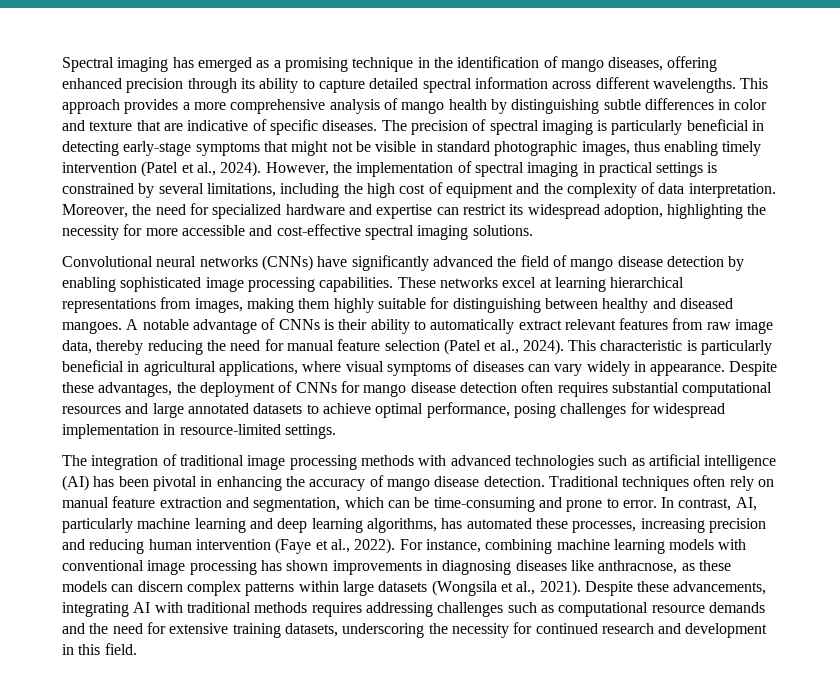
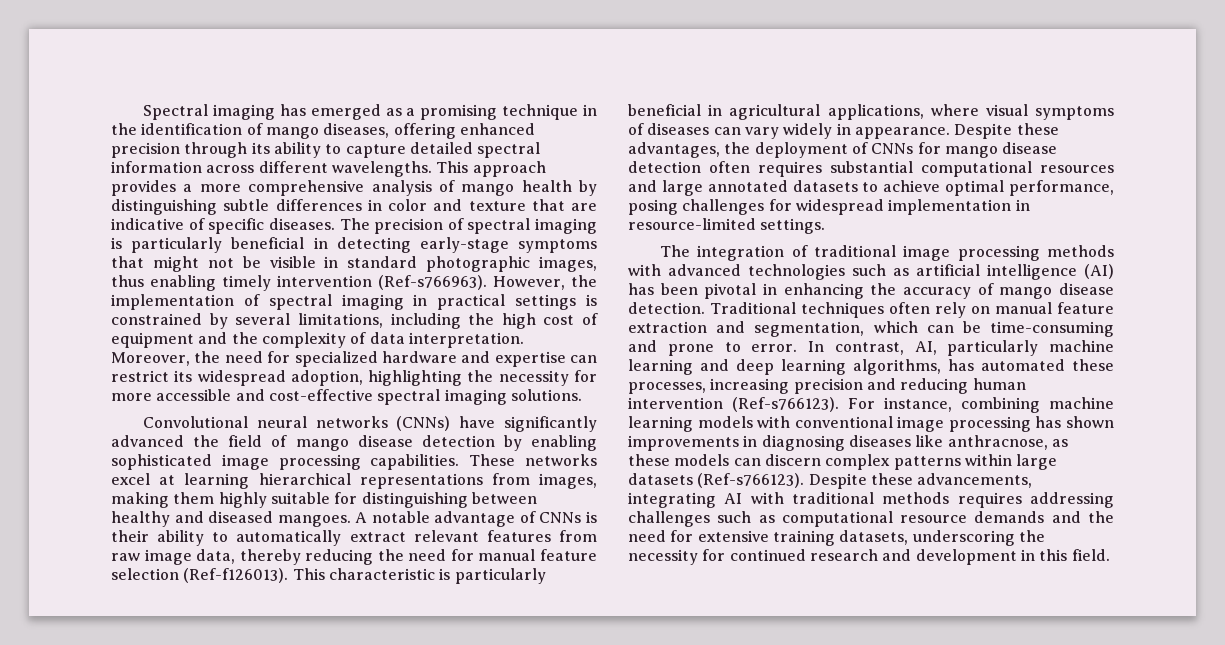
- The precision of spectral imaging is particularly beneficial in detecting early-stage symptoms that might not be visible in standard photographic images, thus enabling timely intervention (Patel et al., 2024).
+ The precision of spectral imaging is particularly beneficial in detecting early-stage symptoms that might not be visible in standard photographic images, thus enabling timely intervention (Ref-s766963).
- A notable advantage of CNNs is their ability to automatically extract relevant features from raw image data, thereby reducing the need for manual feature selection (Patel et al., 2024).
+ A notable advantage of CNNs is their ability to automatically extract relevant features from raw image data, thereby reducing the need for manual feature selection (Ref-f126013).
- In contrast, AI, particularly machine learning and deep learning algorithms, has automated these processes, increasing precision and reducing human intervention (Faye et al., 2022).
+ In contrast, AI, particularly machine learning and deep learning algorithms, has automated these processes, increasing precision and reducing human intervention (Ref-s766123).
- For instance, combining machine learning models with conventional image processing has shown improvements in diagnosing diseases like anthracnose, as these models can discern complex patterns within large datasets (Wongsila et al., 2021).
+ For instance, combining machine learning models with conventional image processing has shown improvements in diagnosing diseases like anthracnose, as these models can discern complex patterns within large datasets (Ref-s766123).

